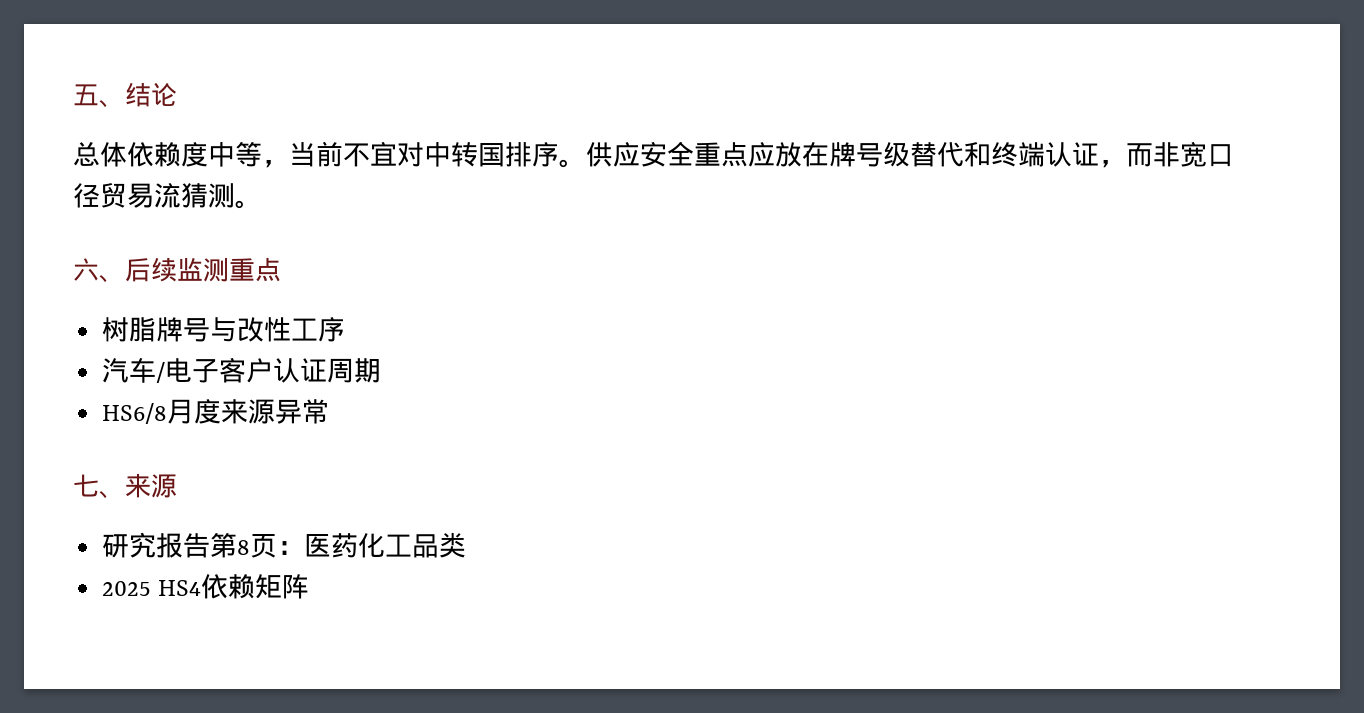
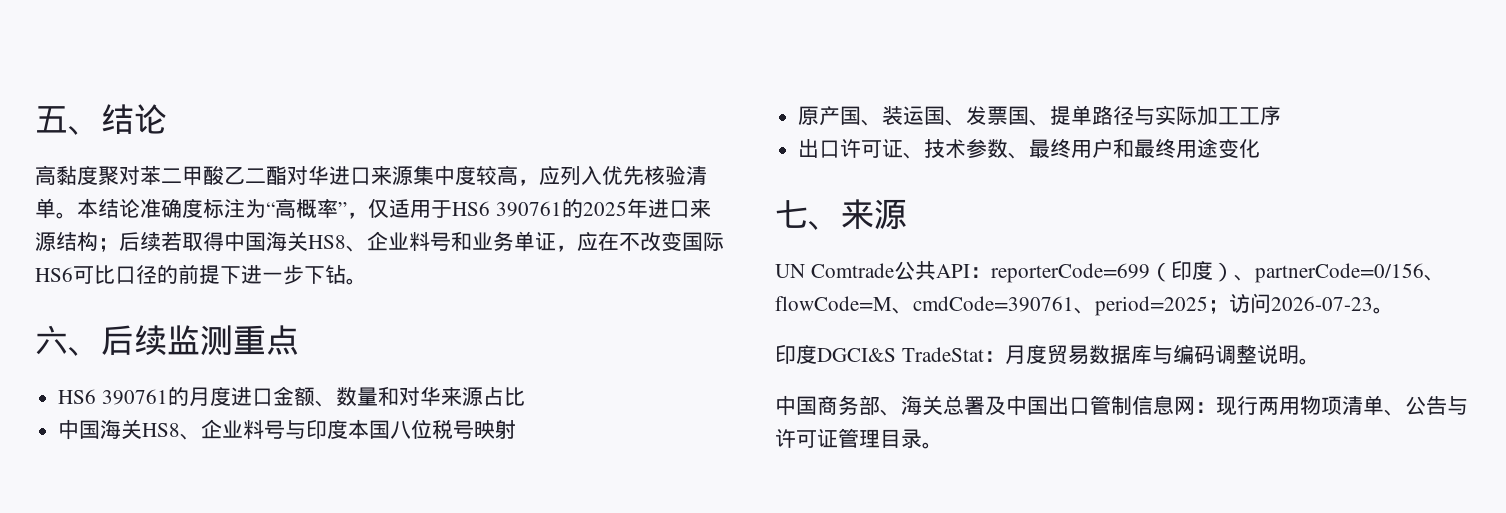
- 总体依赖度中等，当前不宜对中转国排序。供应安全重点应放在牌号级替代和终端认证，而非宽口径贸易流猜测。
+ 高黏度聚对苯二甲酸乙二酯对华进口来源集中度较高，应列入优先核验清单。本结论准确度标注为“高概率”，仅适用于HS6 390761的2025年进口来源结构；后续若取得中国海关HS8、企业料号和业务单证，应在不改变国际HS6可比口径的前提下进一步下钻。
- 树脂牌号与改性工序
- 汽车/电子客户认证周期
- HS6/8月度来源异常
+ HS6 390761的月度进口金额、数量和对华来源占比
+ 中国海关HS8、企业料号与印度本国八位税号映射
+ 原产国、装运国、发票国、提单路径与实际加工工序
+ 出口许可证、技术参数、最终用户和最终用途变化
  七、来源
- 研究报告第8页：医药化工品类
- 2025 HS4依赖矩阵
+ UN Comtrade公共API：reporterCode=699（印度）、partnerCode=0/156、flowCode=M、cmdCode=390761、period=2025；访问2026-07-23。
+ 印度DGCI&S TradeStat：月度贸易数据库与编码调整说明。
+ 中国商务部、海关总署及中国出口管制信息网：现行两用物项清单、公告与许可证管理目录。

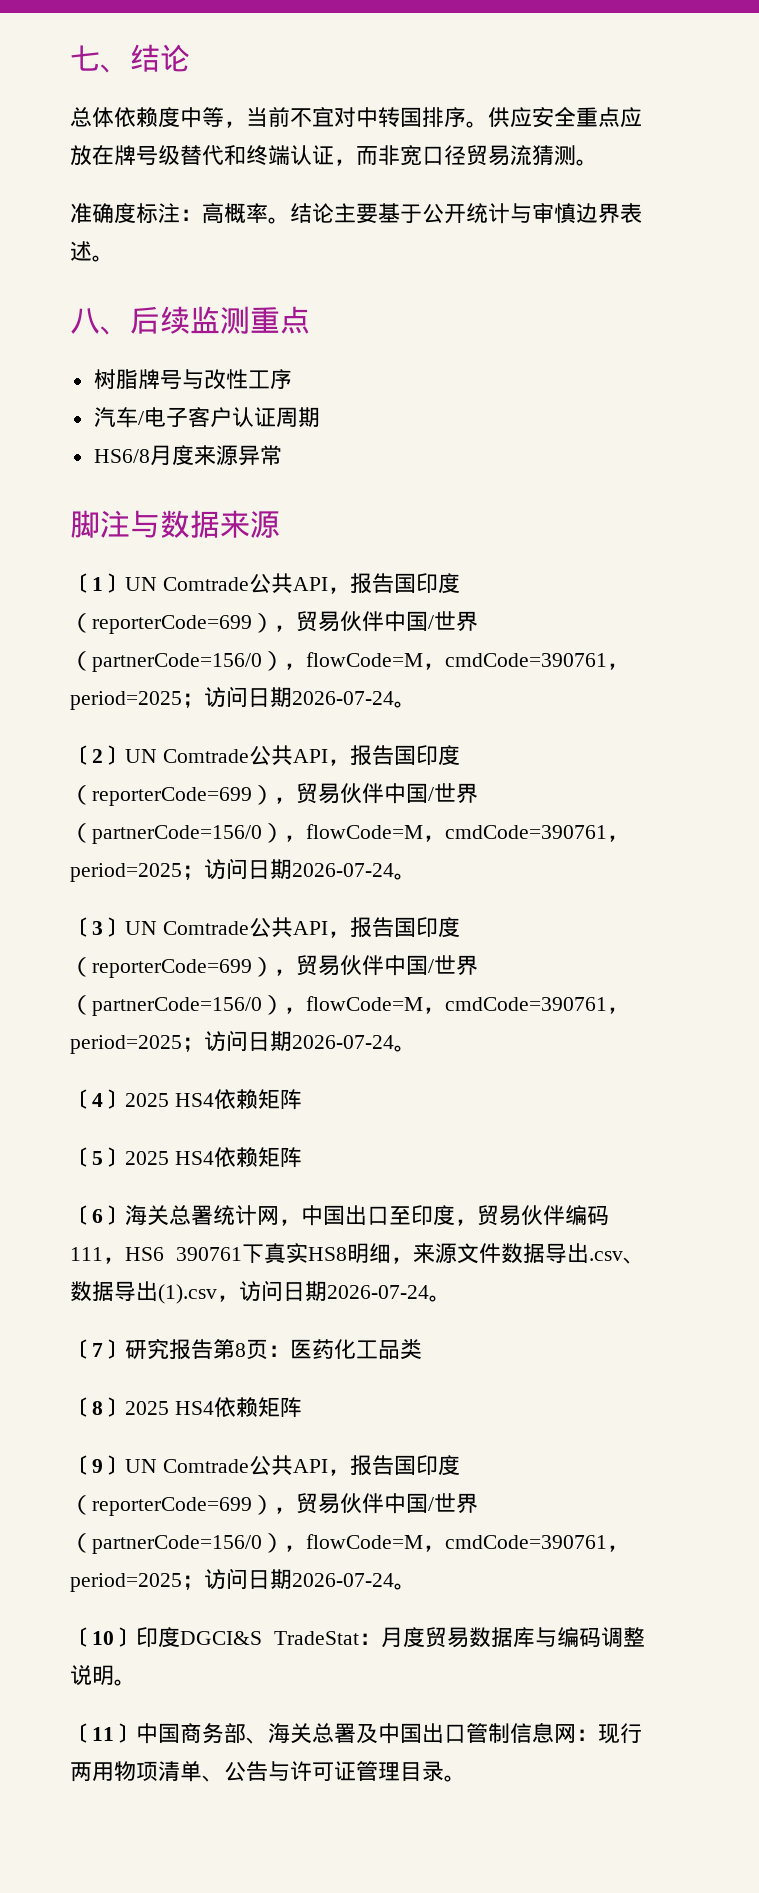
- 五、结论
+ 七、结论
- 高黏度聚对苯二甲酸乙二酯对华进口来源集中度较高，应列入优先核验清单。本结论准确度标注为“高概率”，仅适用于HS6 390761的2025年进口来源结构；后续若取得中国海关HS8、企业料号和业务单证，应在不改变国际HS6可比口径的前提下进一步下钻。
- 六、后续监测重点
+ 总体依赖度中等，当前不宜对中转国排序。供应安全重点应放在牌号级替代和终端认证，而非宽口径贸易流猜测。
+ 准确度标注：高概率。结论主要基于公开统计与审慎边界表述。
+ 八、后续监测重点
- HS6 390761的月度进口金额、数量和对华来源占比
- 中国海关HS8、企业料号与印度本国八位税号映射
- 原产国、装运国、发票国、提单路径与实际加工工序
- 出口许可证、技术参数、最终用户和最终用途变化
- 七、来源
+ 树脂牌号与改性工序
+ 汽车/电子客户认证周期
+ HS6/8月度来源异常
+ 脚注与数据来源
- UN Comtrade公共API：reporterCode=699（印度）、partnerCode=0/156、flowCode=M、cmdCode=390761、period=2025；访问2026-07-23。
- 印度DGCI&S TradeStat：月度贸易数据库与编码调整说明。
+ 〔1〕UN Comtrade公共API，报告国印度（reporterCode=699），贸易伙伴中国/世界（partnerCode=156/0），flowCode=M，cmdCode=390761，period=2025；访问日期2026-07-24。
+ 〔2〕UN Comtrade公共API，报告国印度（reporterCode=699），贸易伙伴中国/世界（partnerCode=156/0），flowCode=M，cmdCode=390761，period=2025；访问日期2026-07-24。
+ 〔3〕UN Comtrade公共API，报告国印度（reporterCode=699），贸易伙伴中国/世界（partnerCode=156/0），flowCode=M，cmdCode=390761，period=2025；访问日期2026-07-24。
+ 〔4〕2025 HS4依赖矩阵
+ 〔5〕2025 HS4依赖矩阵
+ 〔6〕海关总署统计网，中国出口至印度，贸易伙伴编码111，HS6 390761下真实HS8明细，来源文件数据导出.csv、数据导出(1).csv，访问日期2026-07-24。
+ 〔7〕研究报告第8页：医药化工品类
+ 〔8〕2025 HS4依赖矩阵
+ 〔9〕UN Comtrade公共API，报告国印度（reporterCode=699），贸易伙伴中国/世界（partnerCode=156/0），flowCode=M，cmdCode=390761，period=2025；访问日期2026-07-24。
+ 〔10〕印度DGCI&S TradeStat：月度贸易数据库与编码调整说明。
- 中国商务部、海关总署及中国出口管制信息网：现行两用物项清单、公告与许可证管理目录。
+ 〔11〕中国商务部、海关总署及中国出口管制信息网：现行两用物项清单、公告与许可证管理目录。

